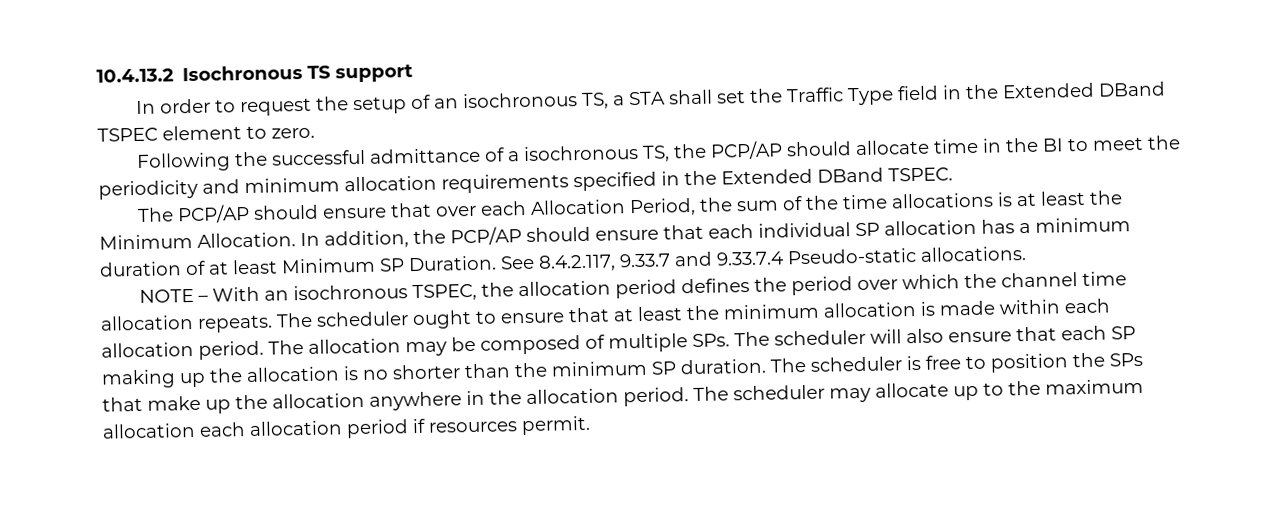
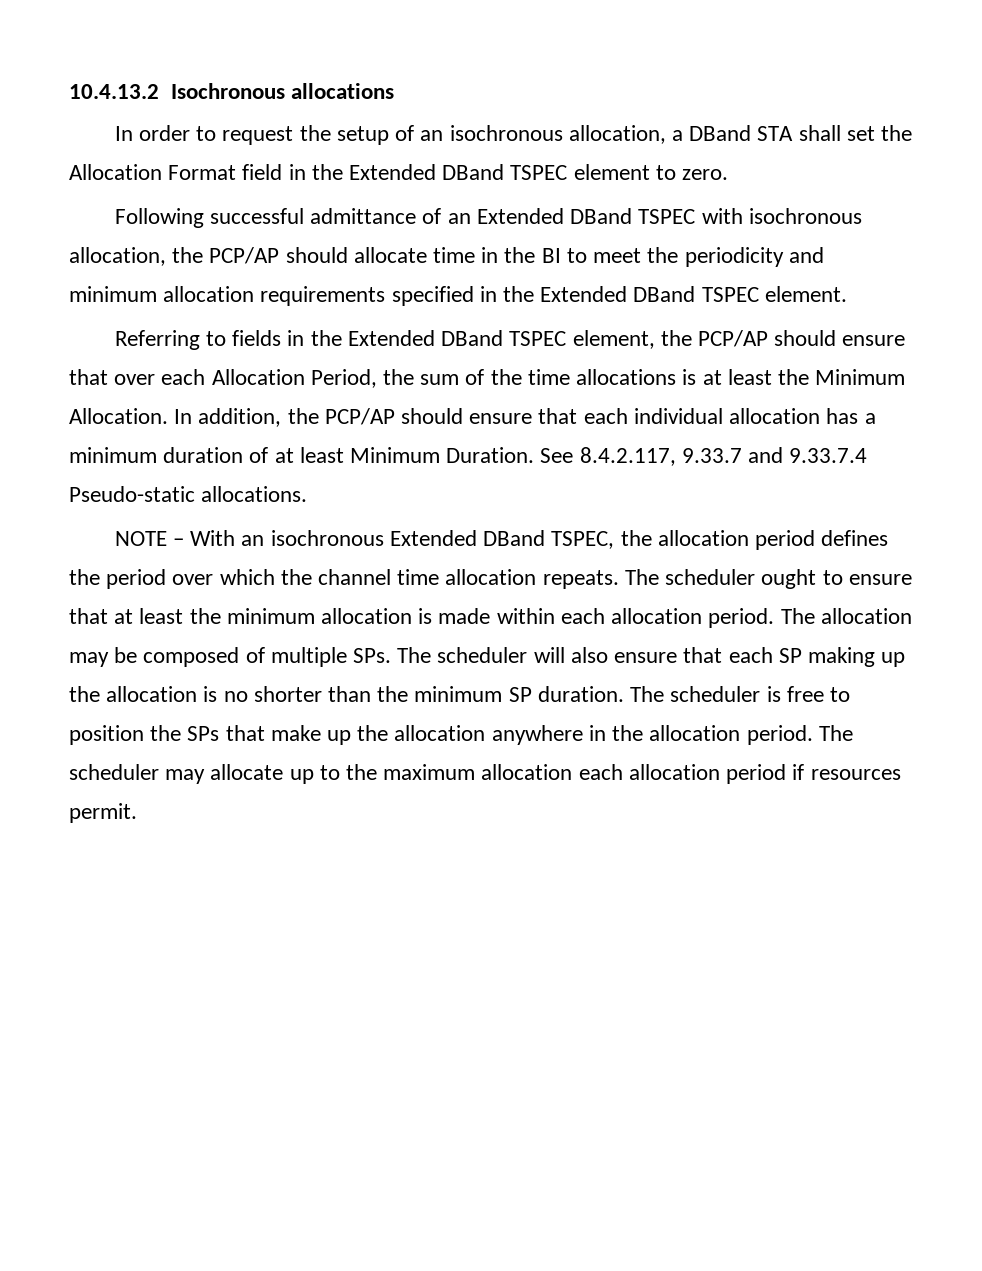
- 10.4.13.2 Isochronous TS support
+ 10.4.13.2 Isochronous allocations
- In order to request the setup of an isochronous TS, a STA shall set the Traffic Type field in the Extended DBand TSPEC element to zero.
+ In order to request the setup of an isochronous allocation, a DBand STA shall set the Allocation Format field in the Extended DBand TSPEC element to zero.
- Following the successful admittance of a isochronous TS, the PCP/AP should allocate time in the BI to meet the periodicity and minimum allocation requirements specified in the Extended DBand TSPEC.
- The PCP/AP should ensure that over each Allocation Period, the sum of the time allocations is at least the Minimum Allocation.
+ Following successful admittance of an Extended DBand TSPEC with isochronous allocation, the PCP/AP should allocate time in the BI to meet the periodicity and minimum allocation requirements specified in the Extended DBand TSPEC element.
+ Referring to fields in the Extended DBand TSPEC element, the PCP/AP should ensure that over each Allocation Period, the sum of the time allocations is at least the Minimum Allocation.
- In addition, the PCP/AP should ensure that each individual SP allocation has a minimum duration of at least Minimum SP Duration.
+ In addition, the PCP/AP should ensure that each individual allocation has a minimum duration of at least Minimum Duration.
- NOTE – With an isochronous TSPEC, the allocation period defines the period over which the channel time allocation repeats.
+ NOTE – With an isochronous Extended DBand TSPEC, the allocation period defines the period over which the channel time allocation repeats.

